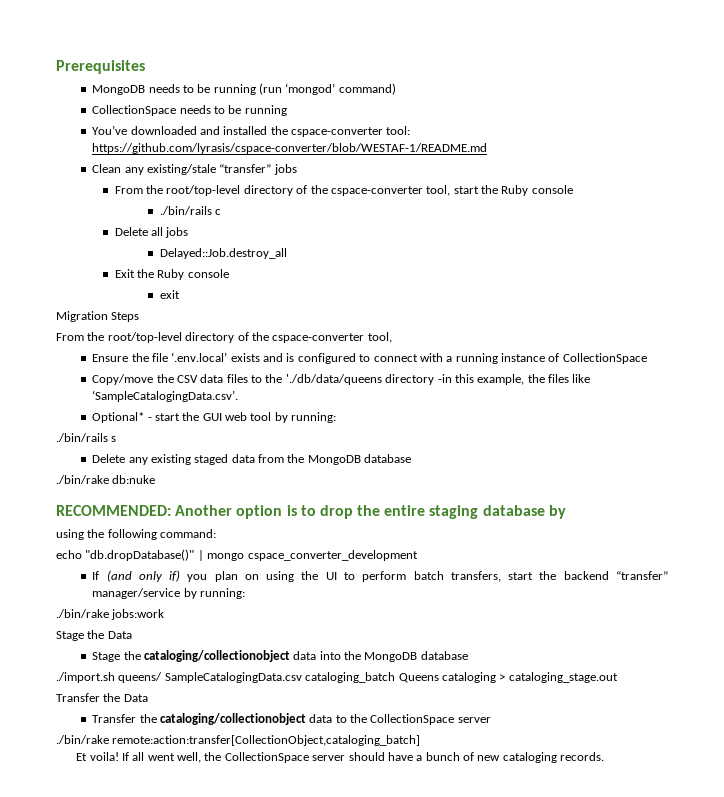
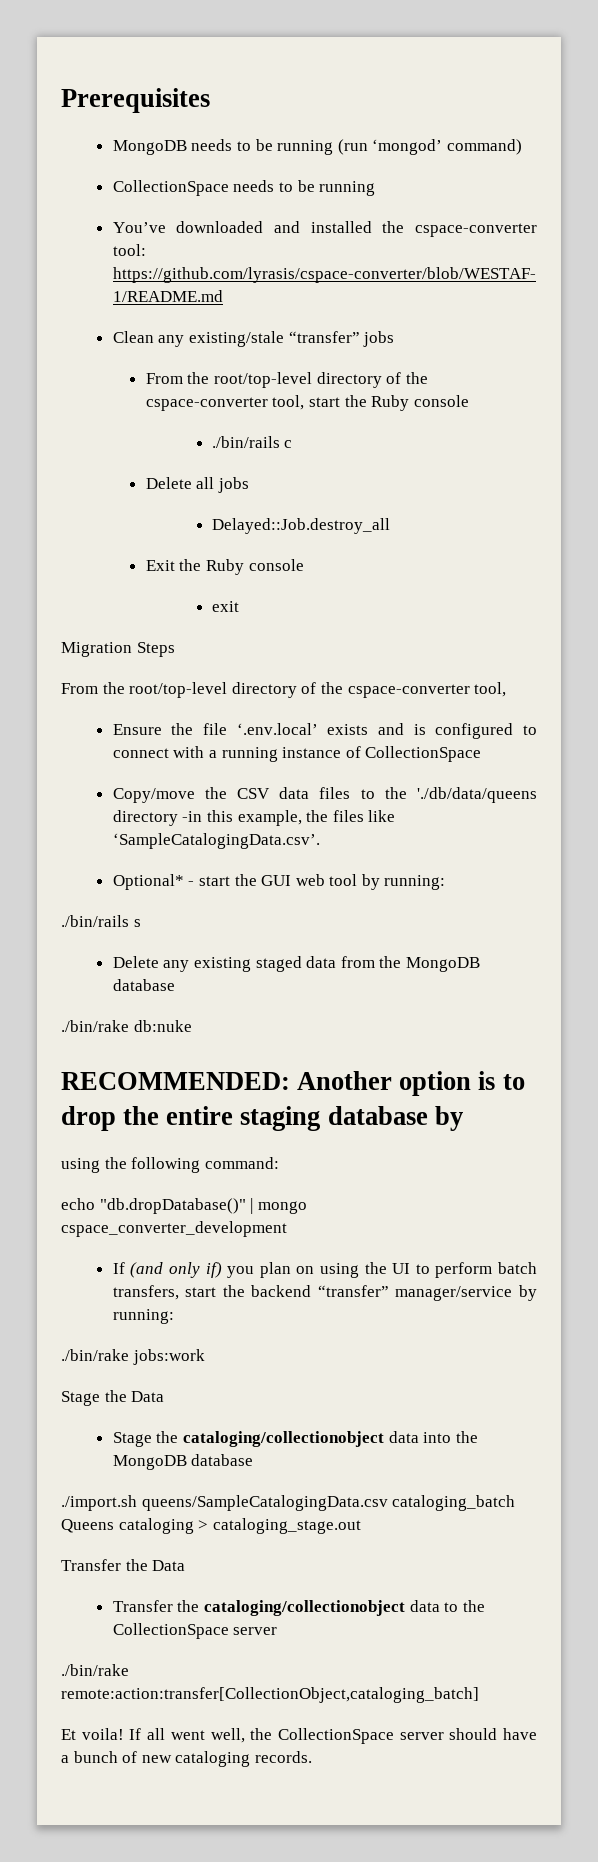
- ./import.sh queens/ SampleCatalogingData.csv cataloging_batch Queens cataloging > cataloging_stage.out
+ ./import.sh queens/SampleCatalogingData.csv cataloging_batch Queens cataloging > cataloging_stage.out

